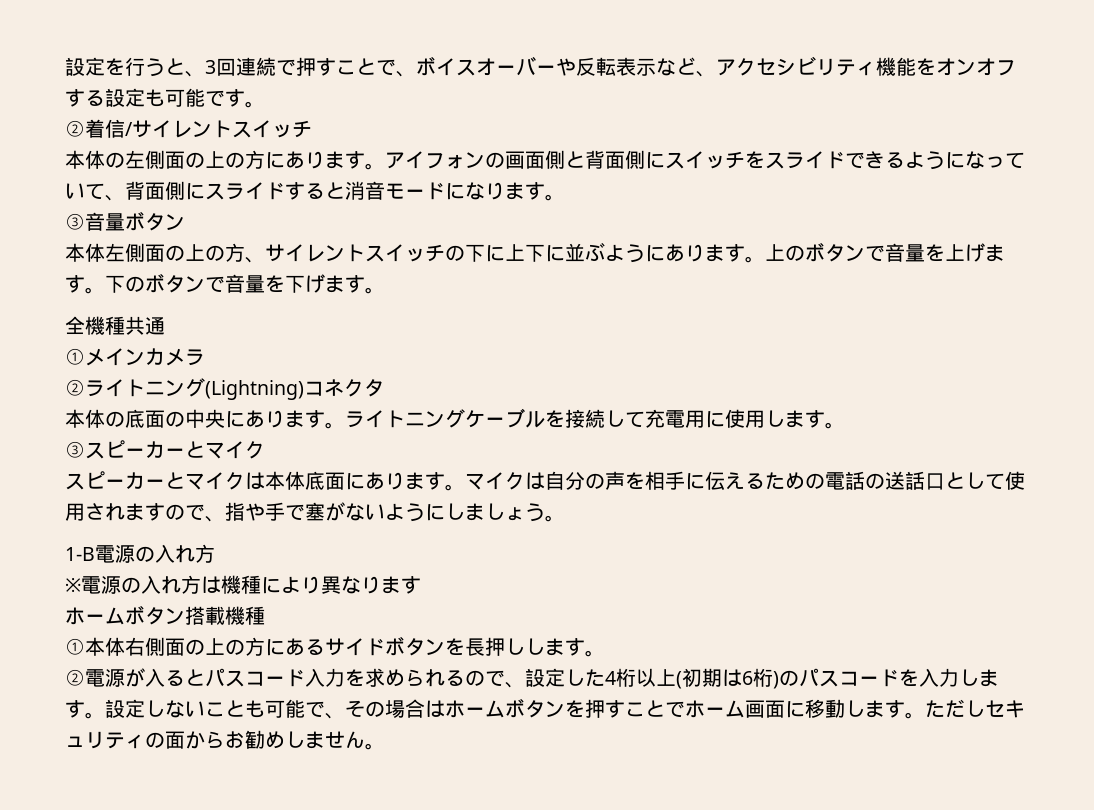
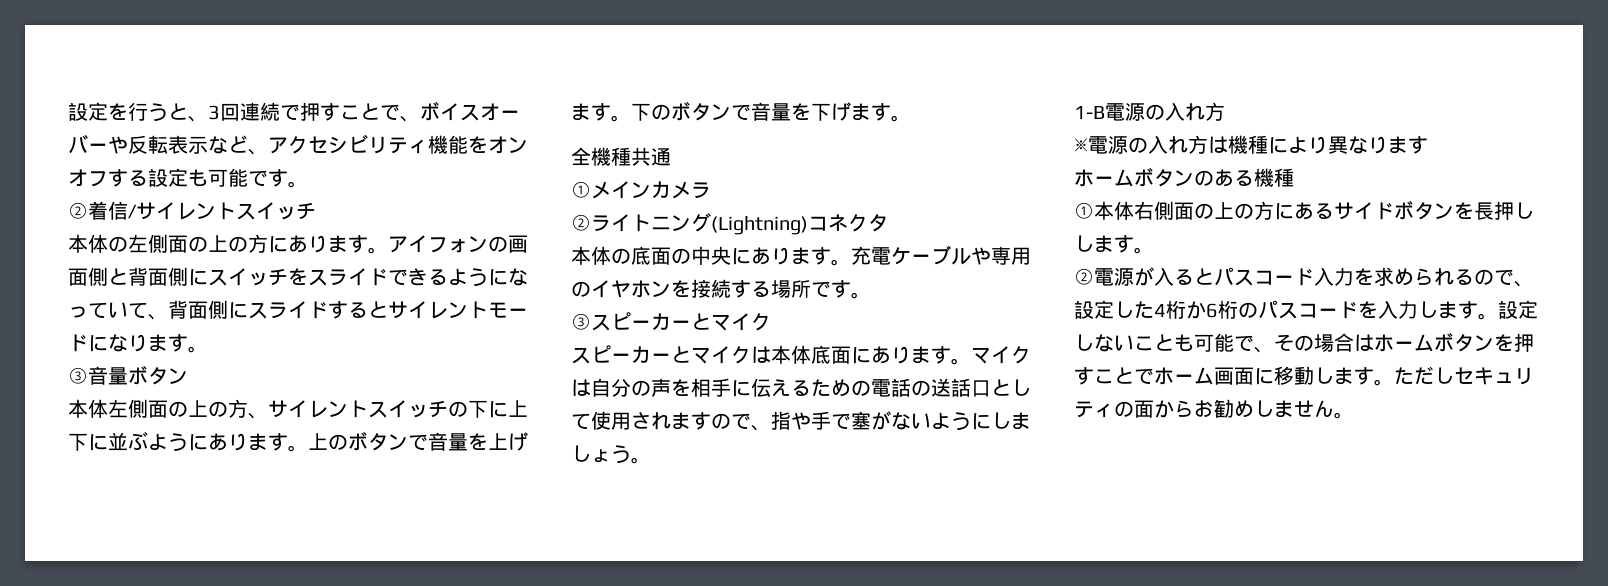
- アイフォンの画面側と背面側にスイッチをスライドできるようになっていて、背面側にスライドすると消音モードになります。
+ アイフォンの画面側と背面側にスイッチをスライドできるようになっていて、背面側にスライドするとサイレントモードになります。
- ライトニングケーブルを接続して充電用に使用します。
+ 充電ケーブルや専用のイヤホンを接続する場所です。
- ホームボタン搭載機種
+ ホームボタンのある機種
- ②電源が入るとパスコード入力を求められるので、設定した4桁以上(初期は6桁)のパスコードを入力します。
+ ②電源が入るとパスコード入力を求められるので、設定した4桁か6桁のパスコードを入力します。

